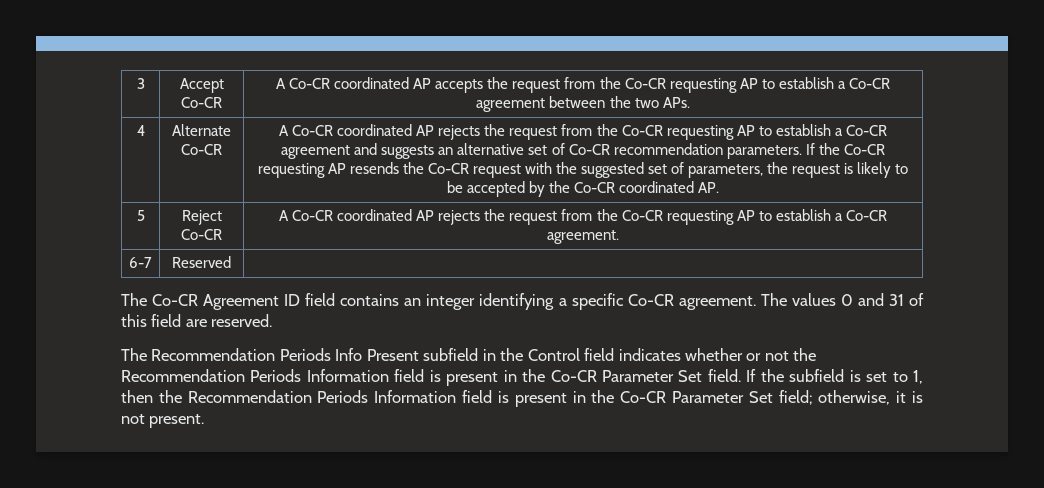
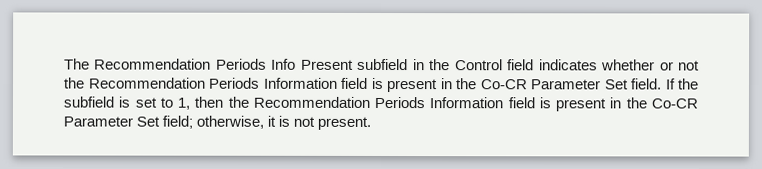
- 3 | Accept Co-CR | A Co-CR coordinated AP accepts the request from the Co-CR requesting AP to establish a Co-CR agreement between the two APs.
- 4 | Alternate Co-CR | A Co-CR coordinated AP rejects the request from the Co-CR requesting AP to establish a Co-CR agreement and suggests an alternative set of Co-CR recommendation parameters. If the Co-CR requesting AP resends the Co-CR request with the suggested set of parameters, the request is likely to be accepted by the Co-CR coordinated AP.
- 5 | Reject Co-CR | A Co-CR coordinated AP rejects the request from the Co-CR requesting AP to establish a Co-CR agreement.
- 6-7 | Reserved |
- The Co-CR Agreement ID field contains an integer identifying a specific Co-CR agreement. The values 0 and 31 of this field are reserved.

